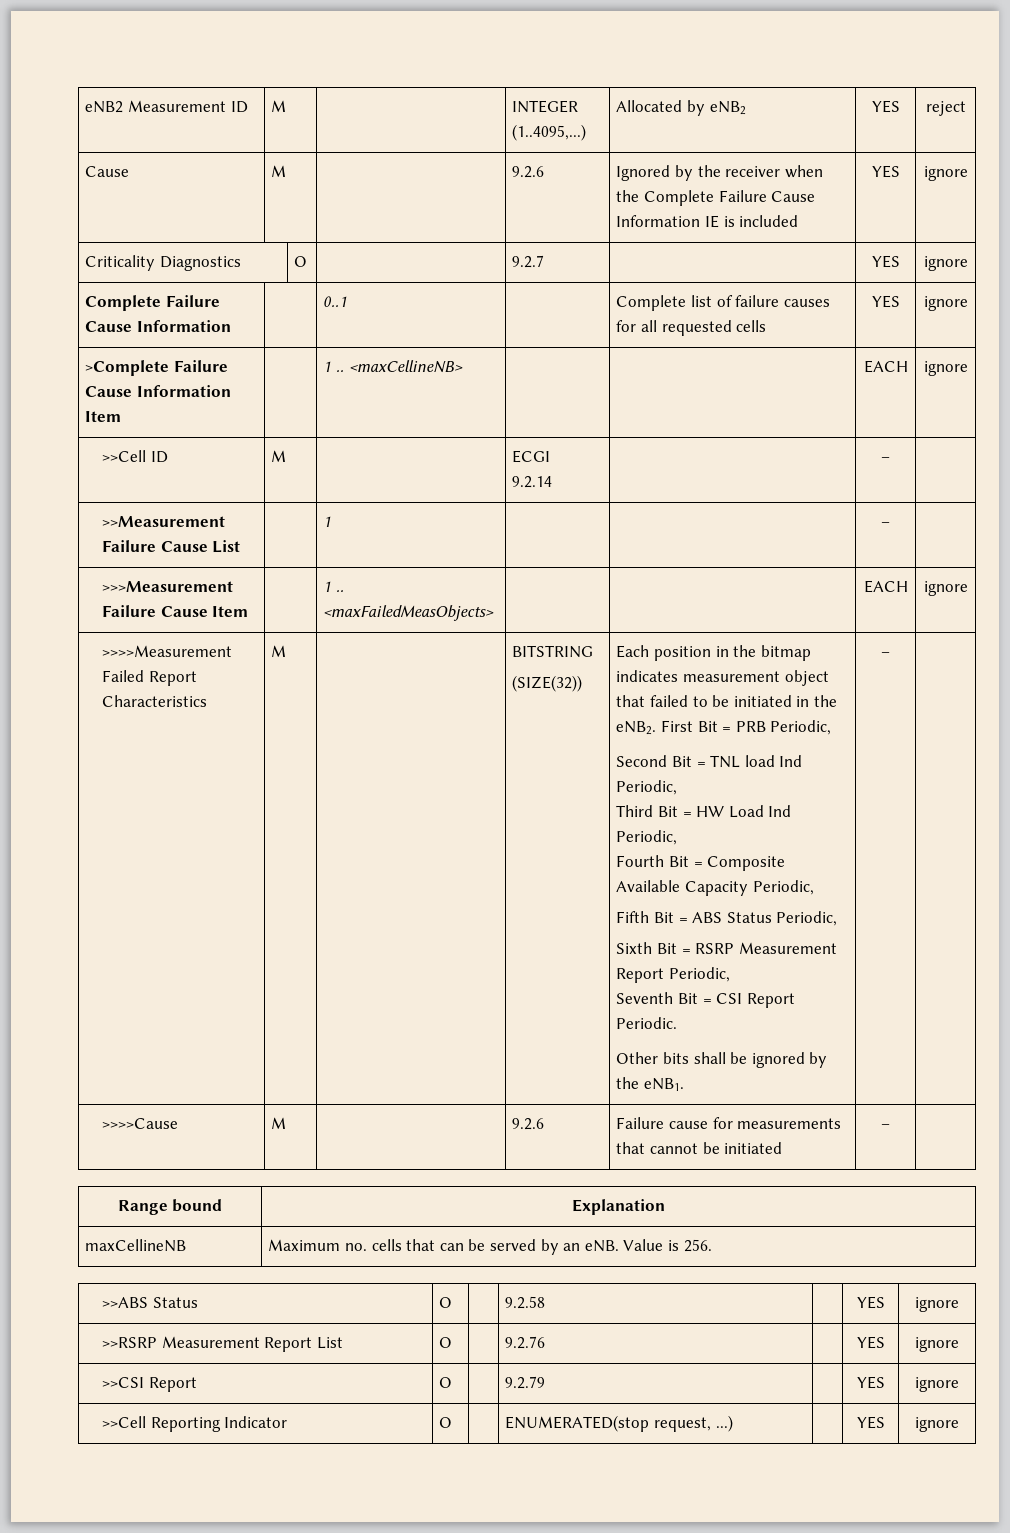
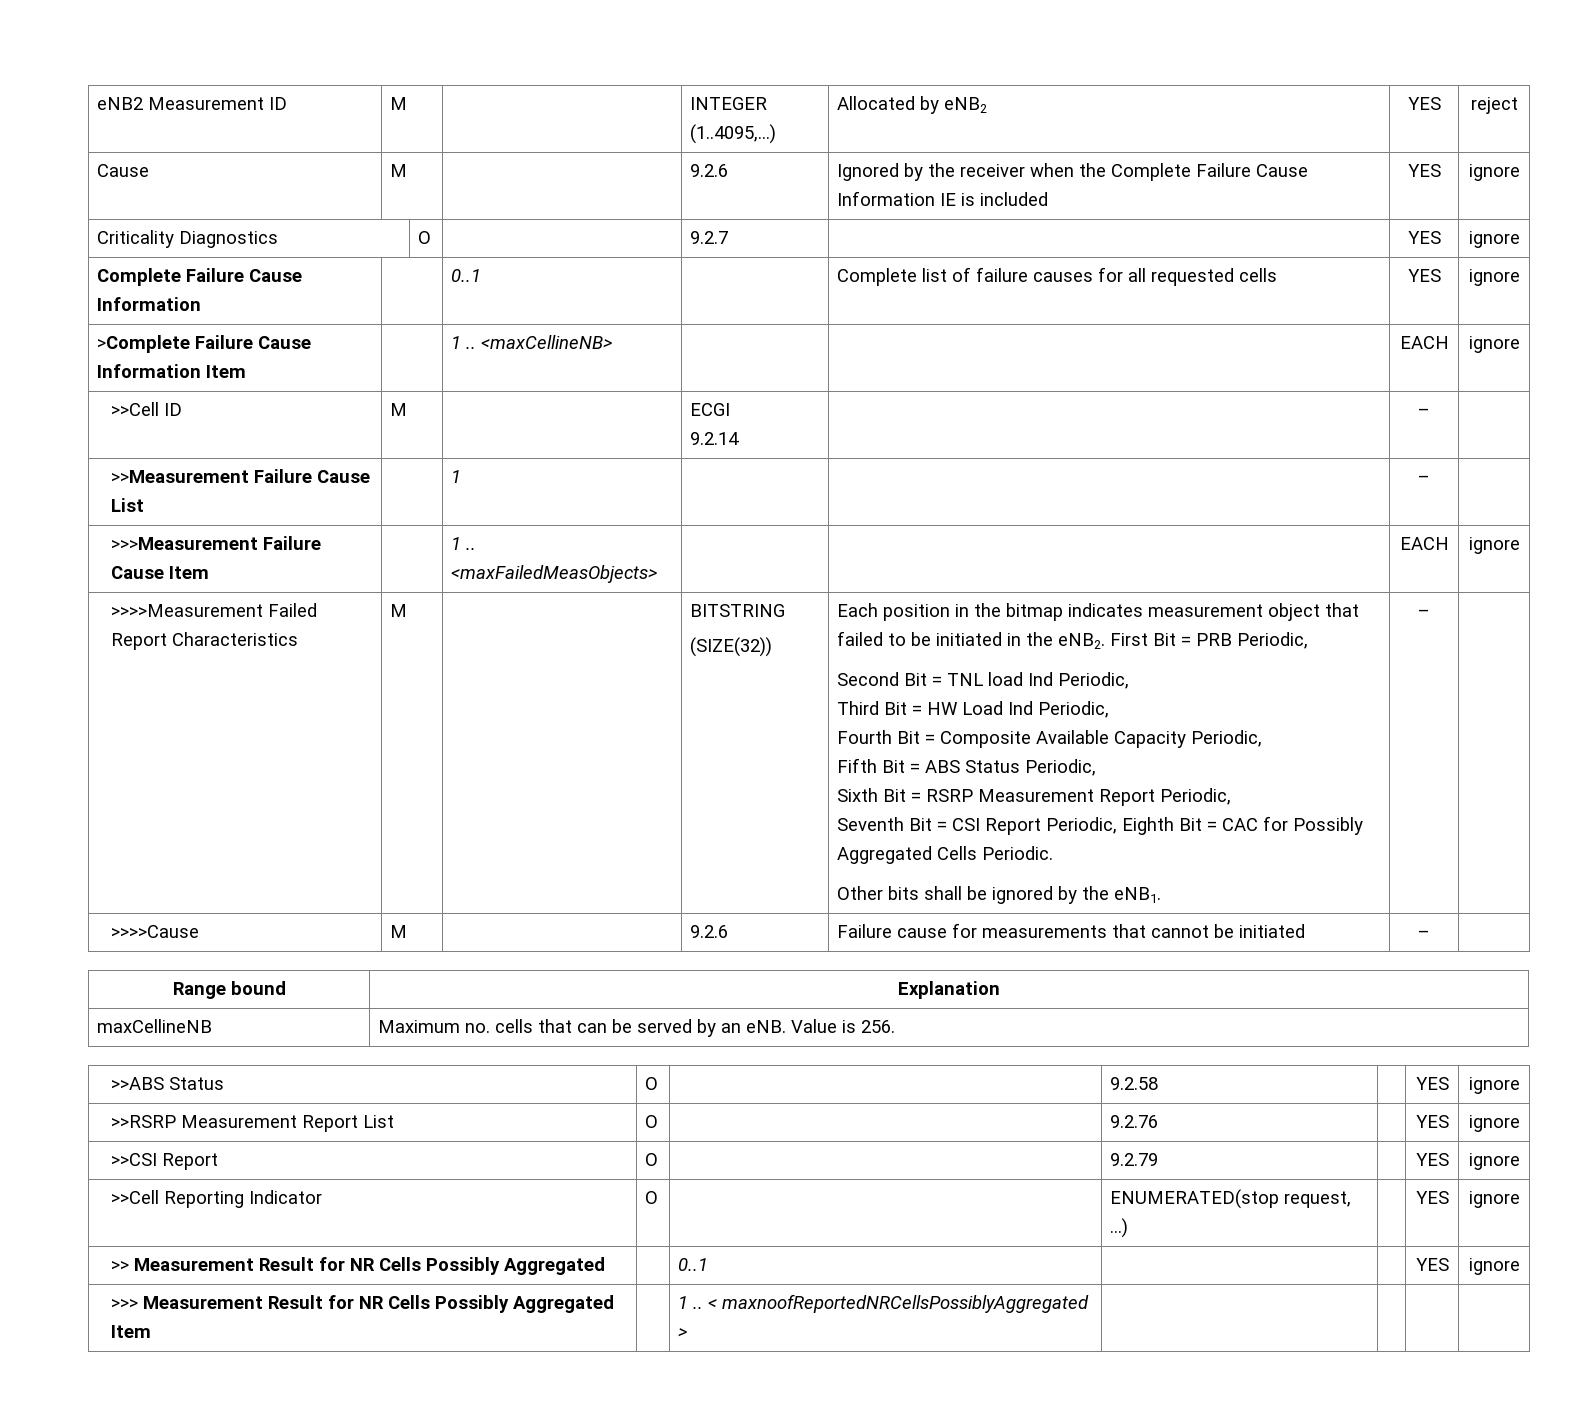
- Seventh Bit = CSI Report Periodic.
+ Seventh Bit = CSI Report Periodic, Eighth Bit = CAC for Possibly Aggregated Cells Periodic.
+ >> Measurement Result for NR Cells Possibly Aggregated | | 0..1 | | | YES | ignore
+ >>> Measurement Result for NR Cells Possibly Aggregated Item | | 1 .. < maxnoofReportedNRCellsPossiblyAggregated > | | | |

